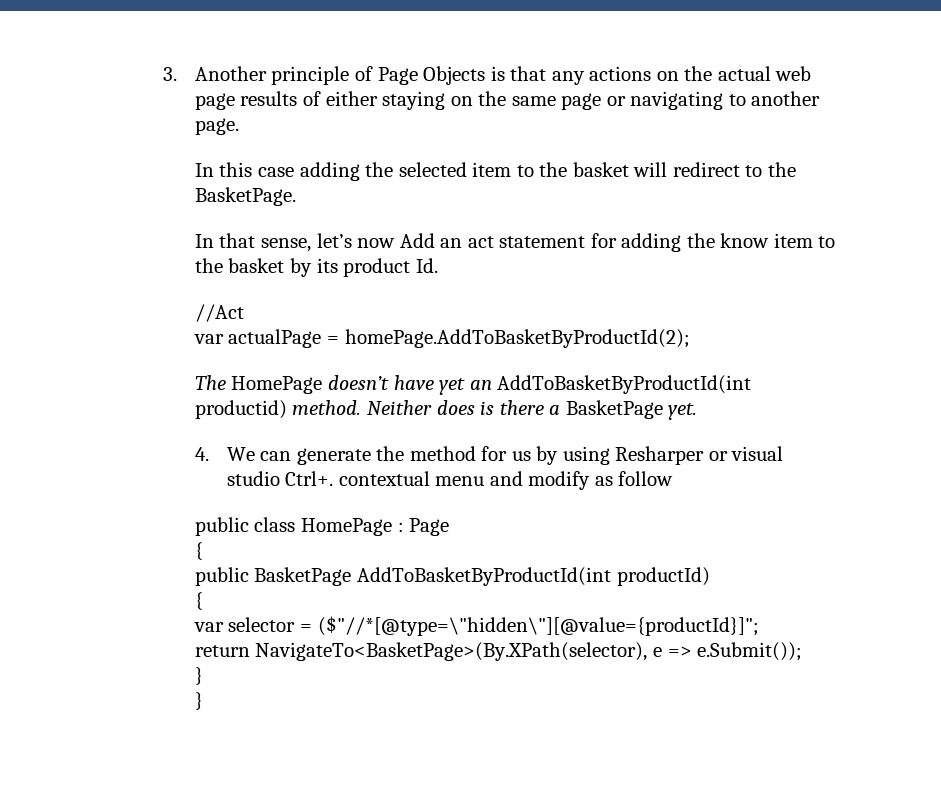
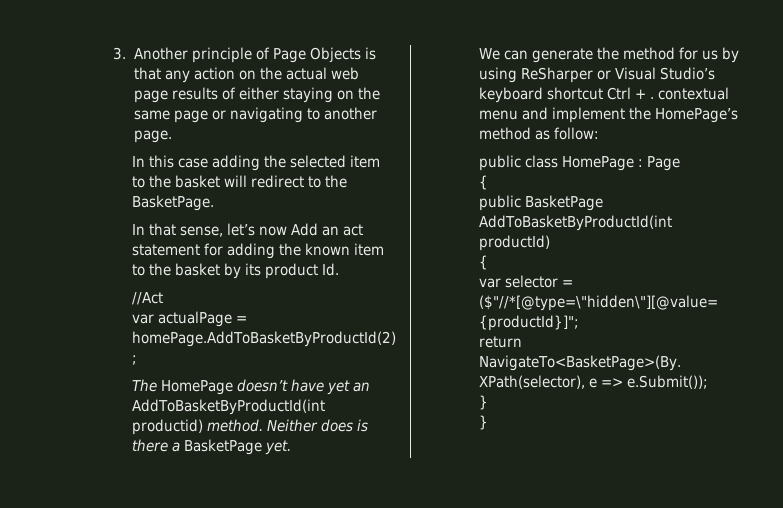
- 3. Another principle of Page Objects is that any actions on the actual web page results of either staying on the same page or navigating to another page.
+ 3. Another principle of Page Objects is that any action on the actual web page results of either staying on the same page or navigating to another page.
- In that sense, let’s now Add an act statement for adding the know item to the basket by its product Id.
+ In that sense, let’s now Add an act statement for adding the known item to the basket by its product Id.
- 4. We can generate the method for us by using Resharper or visual studio Ctrl+. contextual menu and modify as follow
+ We can generate the method for us by using ReSharper or Visual Studio’s keyboard shortcut Ctrl + . contextual menu and implement the HomePage’s method as follow:

